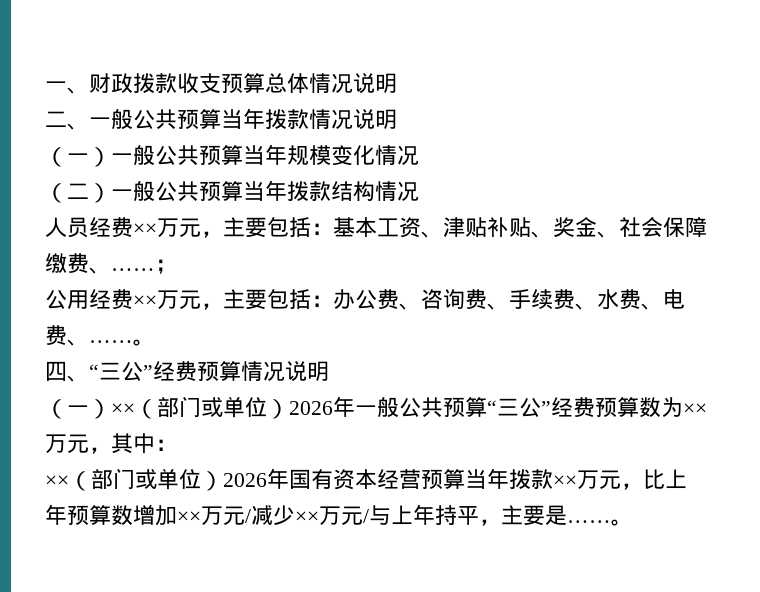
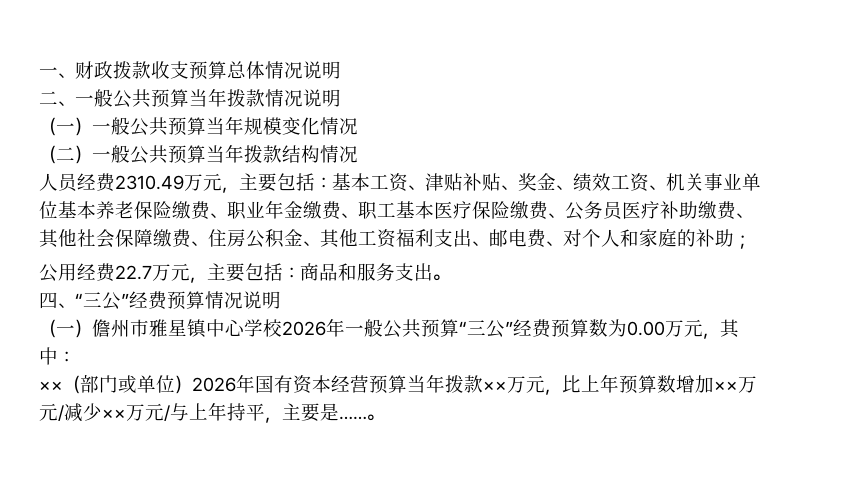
- 人员经费××万元，主要包括：基本工资、津贴补贴、奖金、社会保障缴费、……；
+ 人员经费2310.49万元，主要包括：基本工资、津贴补贴、奖金、绩效工资、机关事业单位基本养老保险缴费、职业年金缴费、职工基本医疗保险缴费、公务员医疗补助缴费、其他社会保障缴费、住房公积金、其他工资福利支出、邮电费、对个人和家庭的补助；
- 公用经费××万元，主要包括：办公费、咨询费、手续费、水费、电费、……。
+ 公用经费22.7万元，主要包括：商品和服务支出。
- （一）××（部门或单位）2026年一般公共预算“三公”经费预算数为××万元，其中：
+ （一）儋州市雅星镇中心学校2026年一般公共预算“三公”经费预算数为0.00万元，其中：

